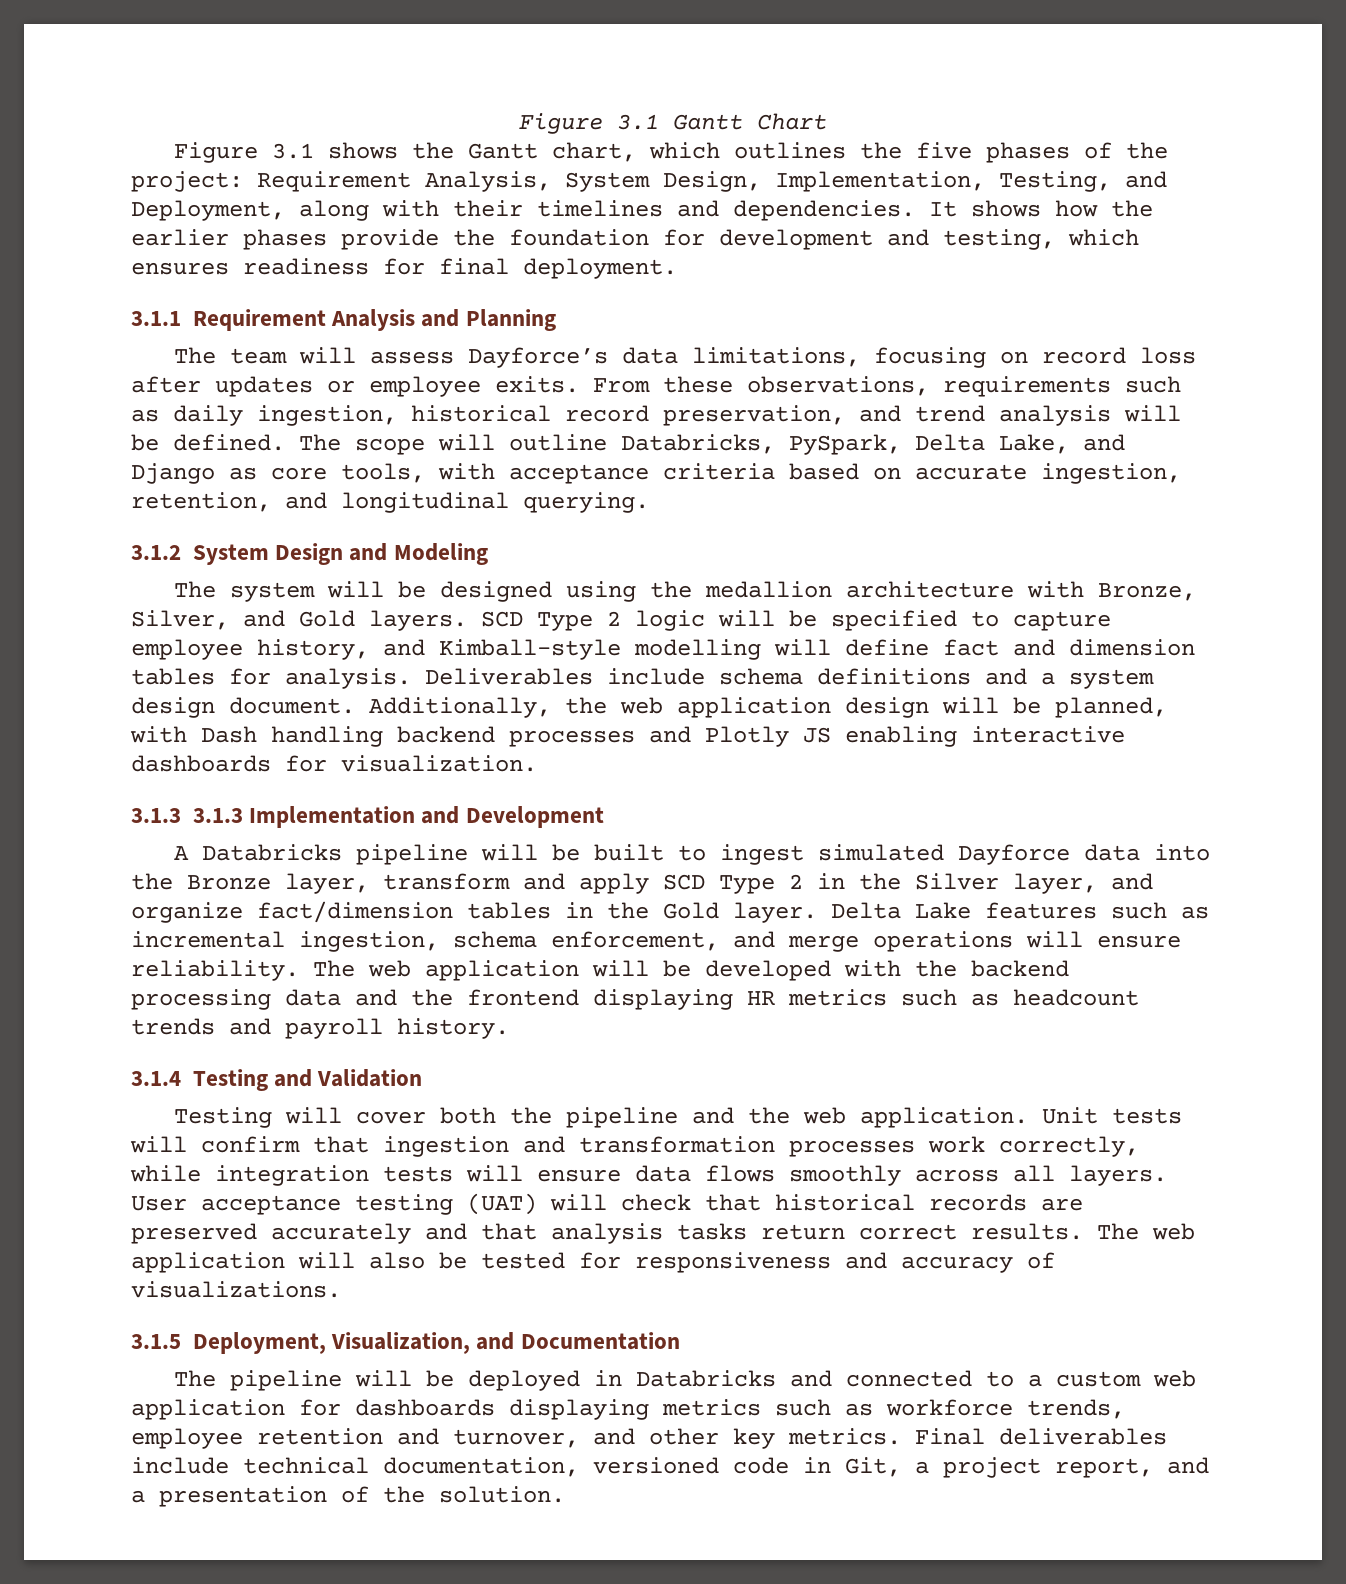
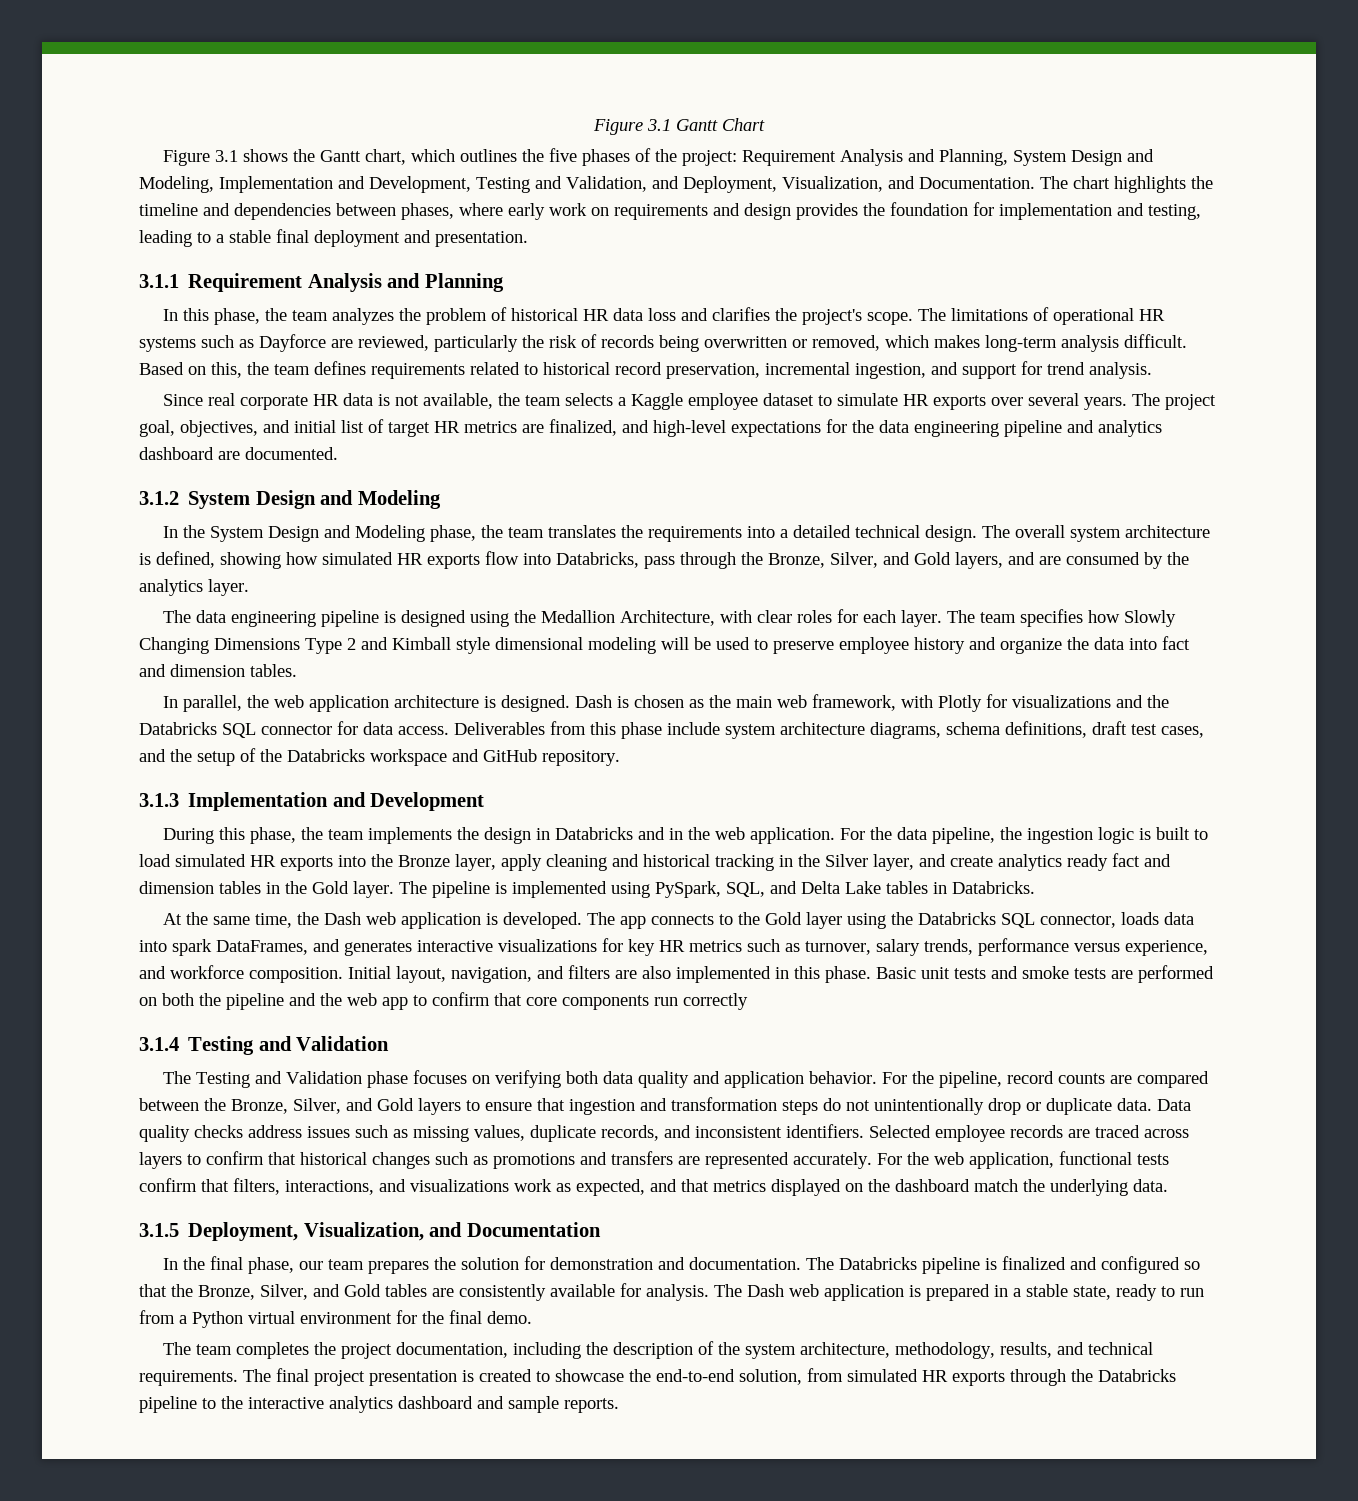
- Figure 3.1 shows the Gantt chart, which outlines the five phases of the project: Requirement Analysis, System Design, Implementation, Testing, and Deployment, along with their timelines and dependencies. It shows how the earlier phases provide the foundation for development and testing, which ensures readiness for final deployment.
+ Figure 3.1 shows the Gantt chart, which outlines the five phases of the project: Requirement Analysis and Planning, System Design and Modeling, Implementation and Development, Testing and Validation, and Deployment, Visualization, and Documentation. The chart highlights the timeline and dependencies between phases, where early work on requirements and design provides the foundation for implementation and testing, leading to a stable final deployment and presentation.
- The team will assess Dayforce’s data limitations, focusing on record loss after updates or employee exits. From these observations, requirements such as daily ingestion, historical record preservation, and trend analysis will be defined. The scope will outline Databricks, PySpark, Delta Lake, and Django as core tools, with acceptance criteria based on accurate ingestion, retention, and longitudinal querying.
+ In this phase, the team analyzes the problem of historical HR data loss and clarifies the project's scope. The limitations of operational HR systems such as Dayforce are reviewed, particularly the risk of records being overwritten or removed, which makes long-term analysis difficult. Based on this, the team defines requirements related to historical record preservation, incremental ingestion, and support for trend analysis.
+ Since real corporate HR data is not available, the team selects a Kaggle employee dataset to simulate HR exports over several years. The project goal, objectives, and initial list of target HR metrics are finalized, and high-level expectations for the data engineering pipeline and analytics dashboard are documented.
- The system will be designed using the medallion architecture with Bronze, Silver, and Gold layers. SCD Type 2 logic will be specified to capture employee history, and Kimball-style modelling will define fact and dimension tables for analysis. Deliverables include schema definitions and a system design document. Additionally, the web application design will be planned, with Dash handling backend processes and Plotly JS enabling interactive dashboards for visualization.
- 3.1.3 3.1.3 Implementation and Development
+ In the System Design and Modeling phase, the team translates the requirements into a detailed technical design. The overall system architecture is defined, showing how simulated HR exports flow into Databricks, pass through the Bronze, Silver, and Gold layers, and are consumed by the analytics layer.
+ The data engineering pipeline is designed using the Medallion Architecture, with clear roles for each layer. The team specifies how Slowly Changing Dimensions Type 2 and Kimball style dimensional modeling will be used to preserve employee history and organize the data into fact and dimension tables.
+ In parallel, the web application architecture is designed. Dash is chosen as the main web framework, with Plotly for visualizations and the Databricks SQL connector for data access. Deliverables from this phase include system architecture diagrams, schema definitions, draft test cases, and the setup of the Databricks workspace and GitHub repository.
+ 3.1.3 Implementation and Development
- A Databricks pipeline will be built to ingest simulated Dayforce data into the Bronze layer, transform and apply SCD Type 2 in the Silver layer, and organize fact/dimension tables in the Gold layer.
+ During this phase, the team implements the design in Databricks and in the web application. For the data pipeline, the ingestion logic is built to load simulated HR exports into the Bronze layer, apply cleaning and historical tracking in the Silver layer, and create analytics ready fact and dimension tables in the Gold layer.
- Delta Lake features such as incremental ingestion, schema enforcement, and merge operations will ensure reliability. The web application will be developed with the backend processing data and the frontend displaying HR metrics such as headcount trends and payroll history.
+ The pipeline is implemented using PySpark, SQL, and Delta Lake tables in Databricks.
+ At the same time, the Dash web application is developed. The app connects to the Gold layer using the Databricks SQL connector, loads data into spark DataFrames, and generates interactive visualizations for key HR metrics such as turnover, salary trends, performance versus experience, and workforce composition. Initial layout, navigation, and filters are also implemented in this phase. Basic unit tests and smoke tests are performed on both the pipeline and the web app to confirm that core components run correctly
  3.1.4 Testing and Validation
- Testing will cover both the pipeline and the web application. Unit tests will confirm that ingestion and transformation processes work correctly, while integration tests will ensure data flows smoothly across all layers. User acceptance testing (UAT) will check that historical records are preserved accurately and that analysis tasks return correct results. The web application will also be tested for responsiveness and accuracy of visualizations.
+ The Testing and Validation phase focuses on verifying both data quality and application behavior. For the pipeline, record counts are compared between the Bronze, Silver, and Gold layers to ensure that ingestion and transformation steps do not unintentionally drop or duplicate data. Data quality checks address issues such as missing values, duplicate records, and inconsistent identifiers. Selected employee records are traced across layers to confirm that historical changes such as promotions and transfers are represented accurately. For the web application, functional tests confirm that filters, interactions, and visualizations work as expected, and that metrics displayed on the dashboard match the underlying data.
- The pipeline will be deployed in Databricks and connected to a custom web application for dashboards displaying metrics such as workforce trends, employee retention and turnover, and other key metrics. Final deliverables include technical documentation, versioned code in Git, a project report, and a presentation of the solution.
+ In the final phase, our team prepares the solution for demonstration and documentation. The Databricks pipeline is finalized and configured so that the Bronze, Silver, and Gold tables are consistently available for analysis. The Dash web application is prepared in a stable state, ready to run from a Python virtual environment for the final demo.
+ The team completes the project documentation, including the description of the system architecture, methodology, results, and technical requirements. The final project presentation is created to showcase the end-to-end solution, from simulated HR exports through the Databricks pipeline to the interactive analytics dashboard and sample reports.

